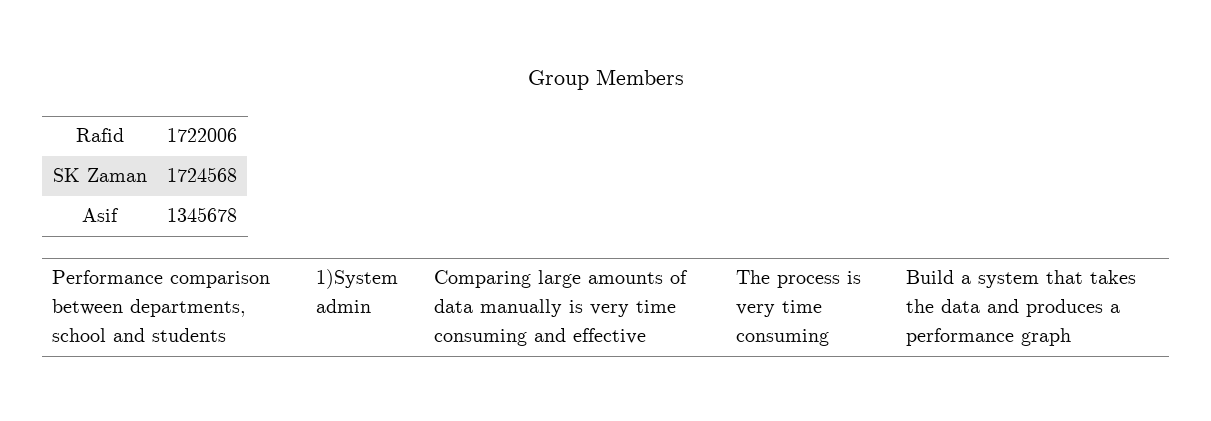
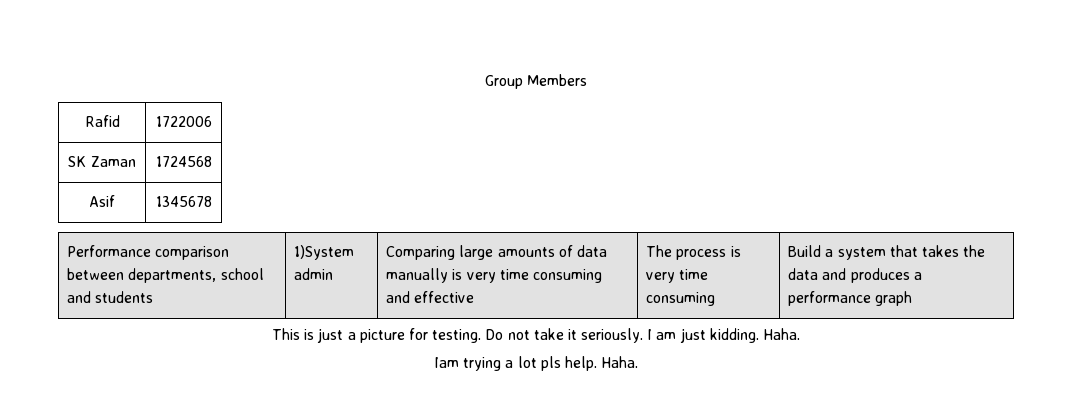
+ This is just a picture for testing. Do not take it seriously. I am just kidding. Haha.
+ Iam trying a lot pls help. Haha.

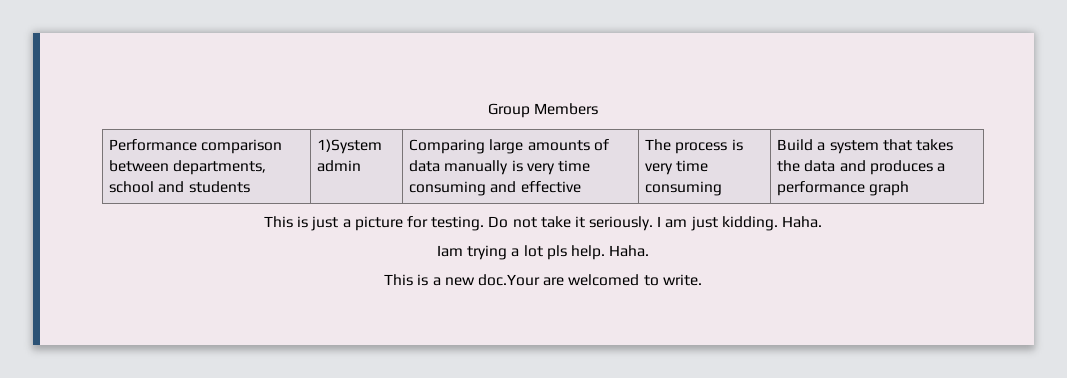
- Rafid | 1722006
- SK Zaman | 1724568
- Asif | 1345678
+ This is a new doc.Your are welcomed to write.

